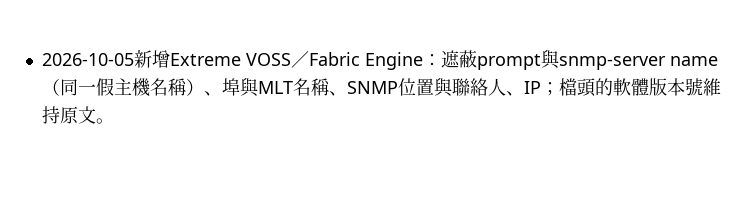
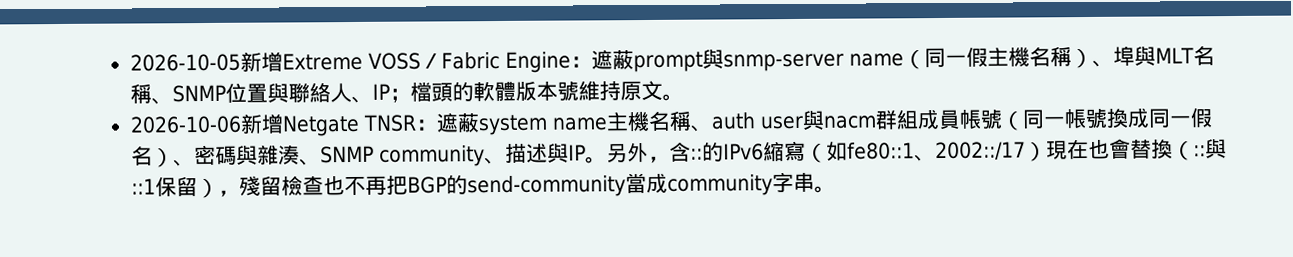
+ 2026-10-06新增Netgate TNSR：遮蔽system name主機名稱、auth user與nacm群組成員帳號（同一帳號換成同一假名）、密碼與雜湊、SNMP community、描述與IP。另外，含::的IPv6縮寫（如fe80::1、2002::/17）現在也會替換（::與::1保留），殘留檢查也不再把BGP的send-community當成community字串。

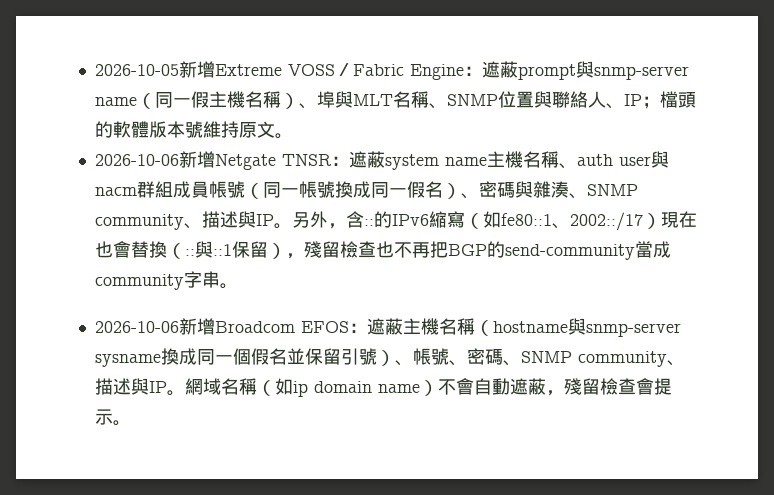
+ 2026-10-06新增Broadcom EFOS：遮蔽主機名稱（hostname與snmp-server sysname換成同一個假名並保留引號）、帳號、密碼、SNMP community、描述與IP。網域名稱（如ip domain name）不會自動遮蔽，殘留檢查會提示。

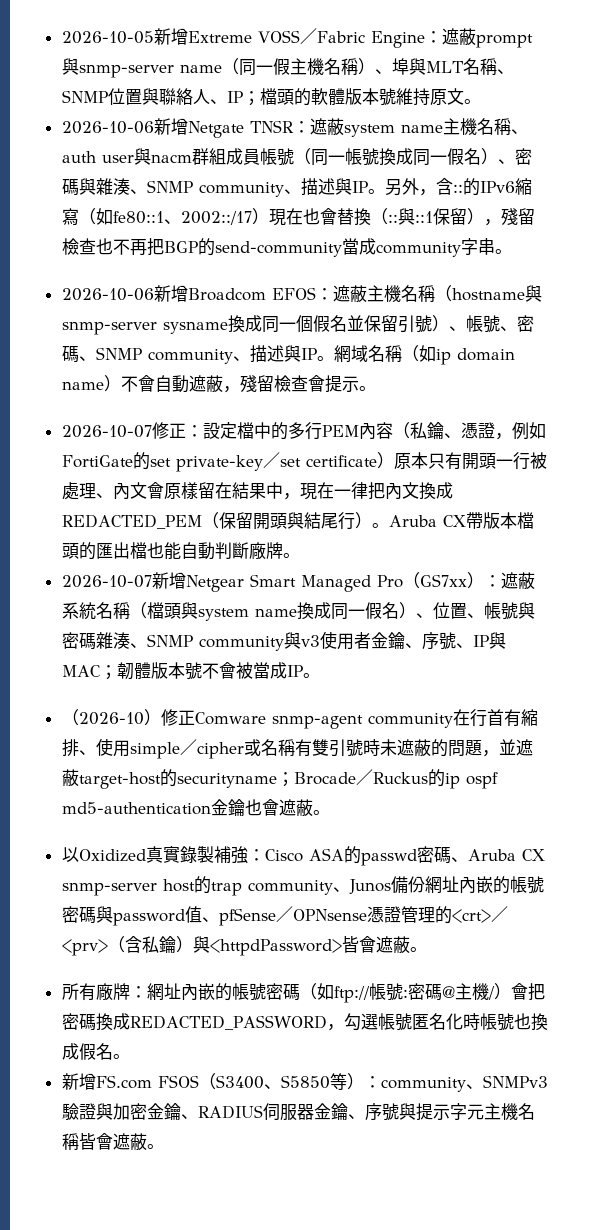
+ 2026-10-07修正：設定檔中的多行PEM內容（私鑰、憑證，例如FortiGate的set private-key／set certificate）原本只有開頭一行被處理、內文會原樣留在結果中，現在一律把內文換成REDACTED_PEM（保留開頭與結尾行）。Aruba CX帶版本檔頭的匯出檔也能自動判斷廠牌。
+ 2026-10-07新增Netgear Smart Managed Pro（GS7xx）：遮蔽系統名稱（檔頭與system name換成同一假名）、位置、帳號與密碼雜湊、SNMP community與v3使用者金鑰、序號、IP與MAC；韌體版本號不會被當成IP。
+ （2026-10）修正Comware snmp-agent community在行首有縮排、使用simple／cipher或名稱有雙引號時未遮蔽的問題，並遮蔽target-host的securityname；Brocade／Ruckus的ip ospf md5-authentication金鑰也會遮蔽。
+ 以Oxidized真實錄製補強：Cisco ASA的passwd密碼、Aruba CX snmp-server host的trap community、Junos備份網址內嵌的帳號密碼與password值、pfSense／OPNsense憑證管理的<crt>／<prv>（含私鑰）與<httpdPassword>皆會遮蔽。
+ 所有廠牌：網址內嵌的帳號密碼（如ftp://帳號:密碼@主機/）會把密碼換成REDACTED_PASSWORD，勾選帳號匿名化時帳號也換成假名。
+ 新增FS.com FSOS（S3400、S5850等）：community、SNMPv3驗證與加密金鑰、RADIUS伺服器金鑰、序號與提示字元主機名稱皆會遮蔽。

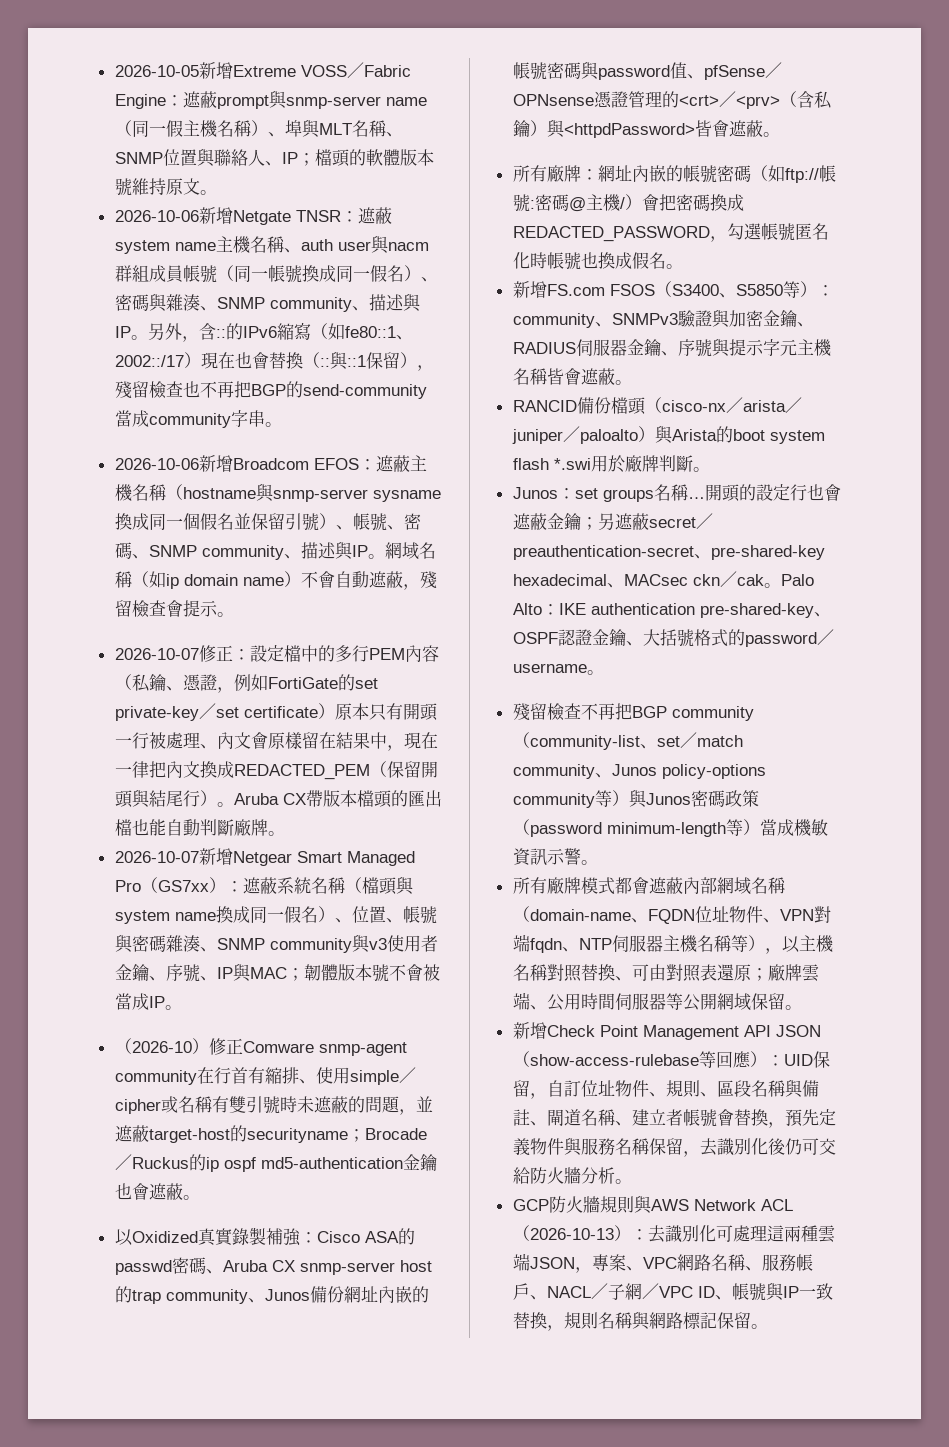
+ RANCID備份檔頭（cisco-nx／arista／juniper／paloalto）與Arista的boot system flash *.swi用於廠牌判斷。
+ Junos：set groups名稱…開頭的設定行也會遮蔽金鑰；另遮蔽secret／preauthentication-secret、pre-shared-key hexadecimal、MACsec ckn／cak。Palo Alto：IKE authentication pre-shared-key、OSPF認證金鑰、大括號格式的password／username。
+ 殘留檢查不再把BGP community（community-list、set／match community、Junos policy-options community等）與Junos密碼政策（password minimum-length等）當成機敏資訊示警。
+ 所有廠牌模式都會遮蔽內部網域名稱（domain-name、FQDN位址物件、VPN對端fqdn、NTP伺服器主機名稱等），以主機名稱對照替換、可由對照表還原；廠牌雲端、公用時間伺服器等公開網域保留。
+ 新增Check Point Management API JSON（show-access-rulebase等回應）：UID保留，自訂位址物件、規則、區段名稱與備註、閘道名稱、建立者帳號會替換，預先定義物件與服務名稱保留，去識別化後仍可交給防火牆分析。
+ GCP防火牆規則與AWS Network ACL（2026-10-13）：去識別化可處理這兩種雲端JSON，專案、VPC網路名稱、服務帳戶、NACL／子網／VPC ID、帳號與IP一致替換，規則名稱與網路標記保留。

